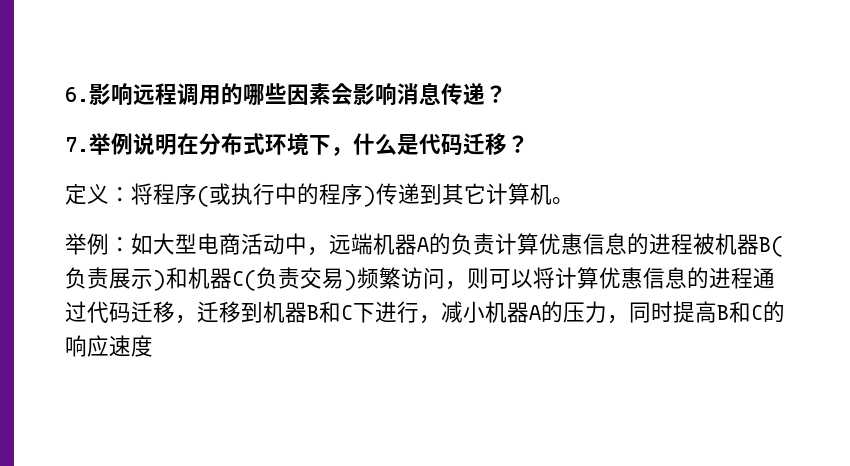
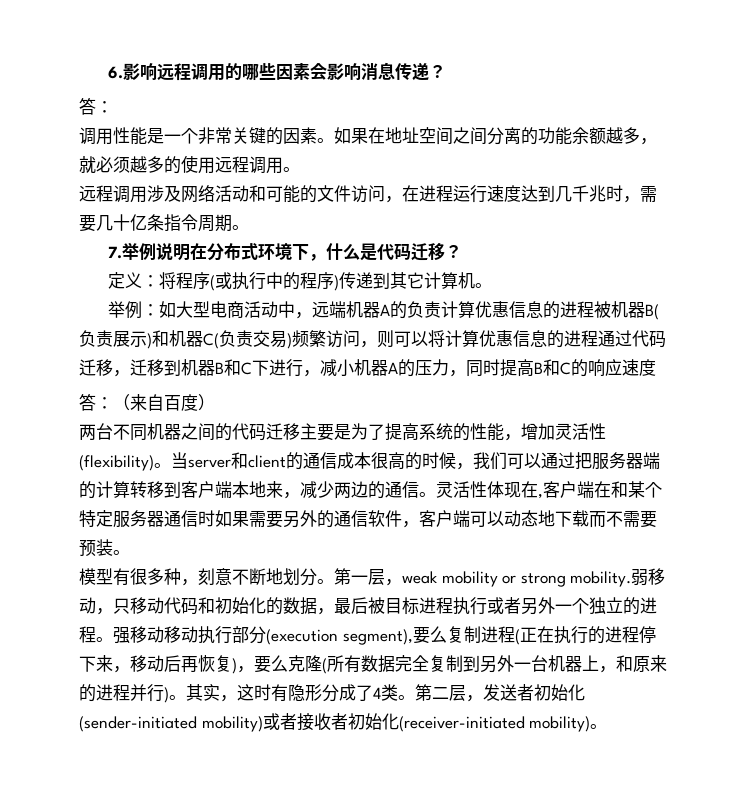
  6.影响远程调用的哪些因素会影响消息传递？
+ 答：
+ 调用性能是一个非常关键的因素。如果在地址空间之间分离的功能余额越多，就必须越多的使用远程调用。
+ 远程调用涉及网络活动和可能的文件访问，在进程运行速度达到几千兆时，需要几十亿条指令周期。
+ 答：（来自百度）
+ 两台不同机器之间的代码迁移主要是为了提高系统的性能，增加灵活性(flexibility)。当server和client的通信成本很高的时候，我们可以通过把服务器端的计算转移到客户端本地来，减少两边的通信。灵活性体现在,客户端在和某个特定服务器通信时如果需要另外的通信软件，客户端可以动态地下载而不需要预装。
+ 模型有很多种，刻意不断地划分。第一层，weak mobility or strong mobility.弱移动，只移动代码和初始化的数据，最后被目标进程执行或者另外一个独立的进程。强移动移动执行部分(execution segment),要么复制进程(正在执行的进程停下来，移动后再恢复)，要么克隆(所有数据完全复制到另外一台机器上，和原来的进程并行)。其实，这时有隐形分成了4类。第二层，发送者初始化(sender-initiated mobility)或者接收者初始化(receiver-initiated mobility)。

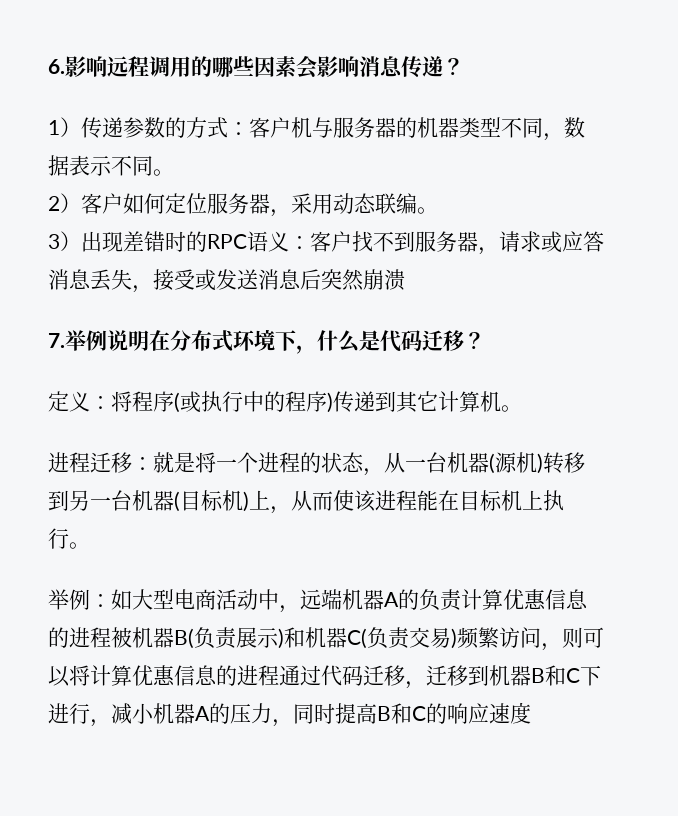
  6.影响远程调用的哪些因素会影响消息传递？
- 答：
- 调用性能是一个非常关键的因素。如果在地址空间之间分离的功能余额越多，就必须越多的使用远程调用。
- 远程调用涉及网络活动和可能的文件访问，在进程运行速度达到几千兆时，需要几十亿条指令周期。
+ 1）传递参数的方式：客户机与服务器的机器类型不同，数据表示不同。
+ 2）客户如何定位服务器，采用动态联编。
+ 3）出现差错时的RPC语义：客户找不到服务器，请求或应答消息丢失，接受或发送消息后突然崩溃
+ 进程迁移：就是将一个进程的状态，从一台机器(源机)转移到另一台机器(目标机)上，从而使该进程能在目标机上执行。
- 答：（来自百度）
- 两台不同机器之间的代码迁移主要是为了提高系统的性能，增加灵活性(flexibility)。当server和client的通信成本很高的时候，我们可以通过把服务器端的计算转移到客户端本地来，减少两边的通信。灵活性体现在,客户端在和某个特定服务器通信时如果需要另外的通信软件，客户端可以动态地下载而不需要预装。
- 模型有很多种，刻意不断地划分。第一层，weak mobility or strong mobility.弱移动，只移动代码和初始化的数据，最后被目标进程执行或者另外一个独立的进程。强移动移动执行部分(execution segment),要么复制进程(正在执行的进程停下来，移动后再恢复)，要么克隆(所有数据完全复制到另外一台机器上，和原来的进程并行)。其实，这时有隐形分成了4类。第二层，发送者初始化(sender-initiated mobility)或者接收者初始化(receiver-initiated mobility)。

